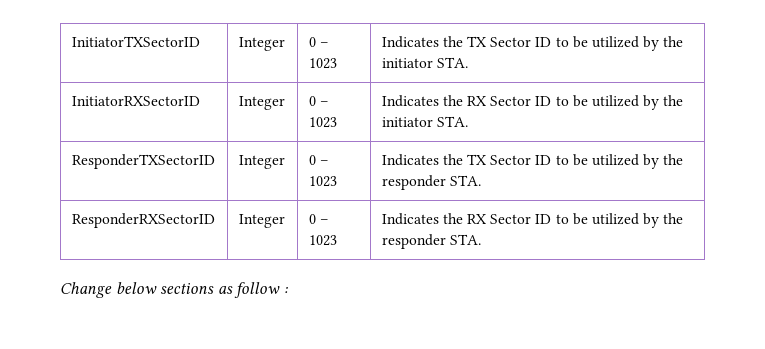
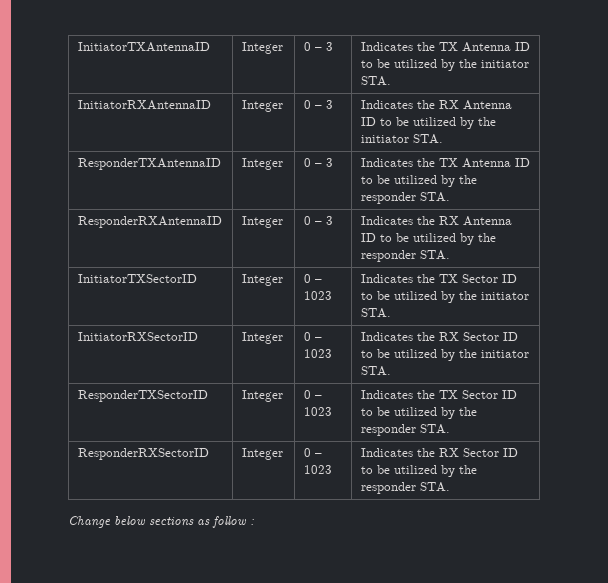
+ InitiatorTXAntennaID | Integer | 0 – 3 | Indicates the TX Antenna ID to be utilized by the initiator STA.
+ InitiatorRXAntennaID | Integer | 0 – 3 | Indicates the RX Antenna ID to be utilized by the initiator STA.
+ ResponderTXAntennaID | Integer | 0 – 3 | Indicates the TX Antenna ID to be utilized by the responder STA.
+ ResponderRXAntennaID | Integer | 0 – 3 | Indicates the RX Antenna ID to be utilized by the responder STA.

